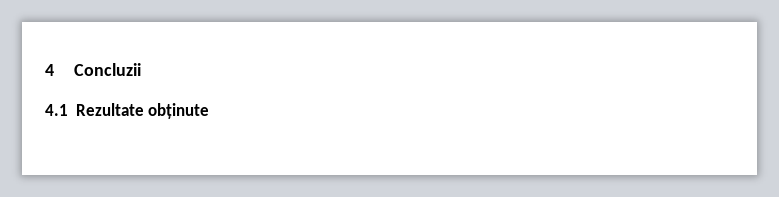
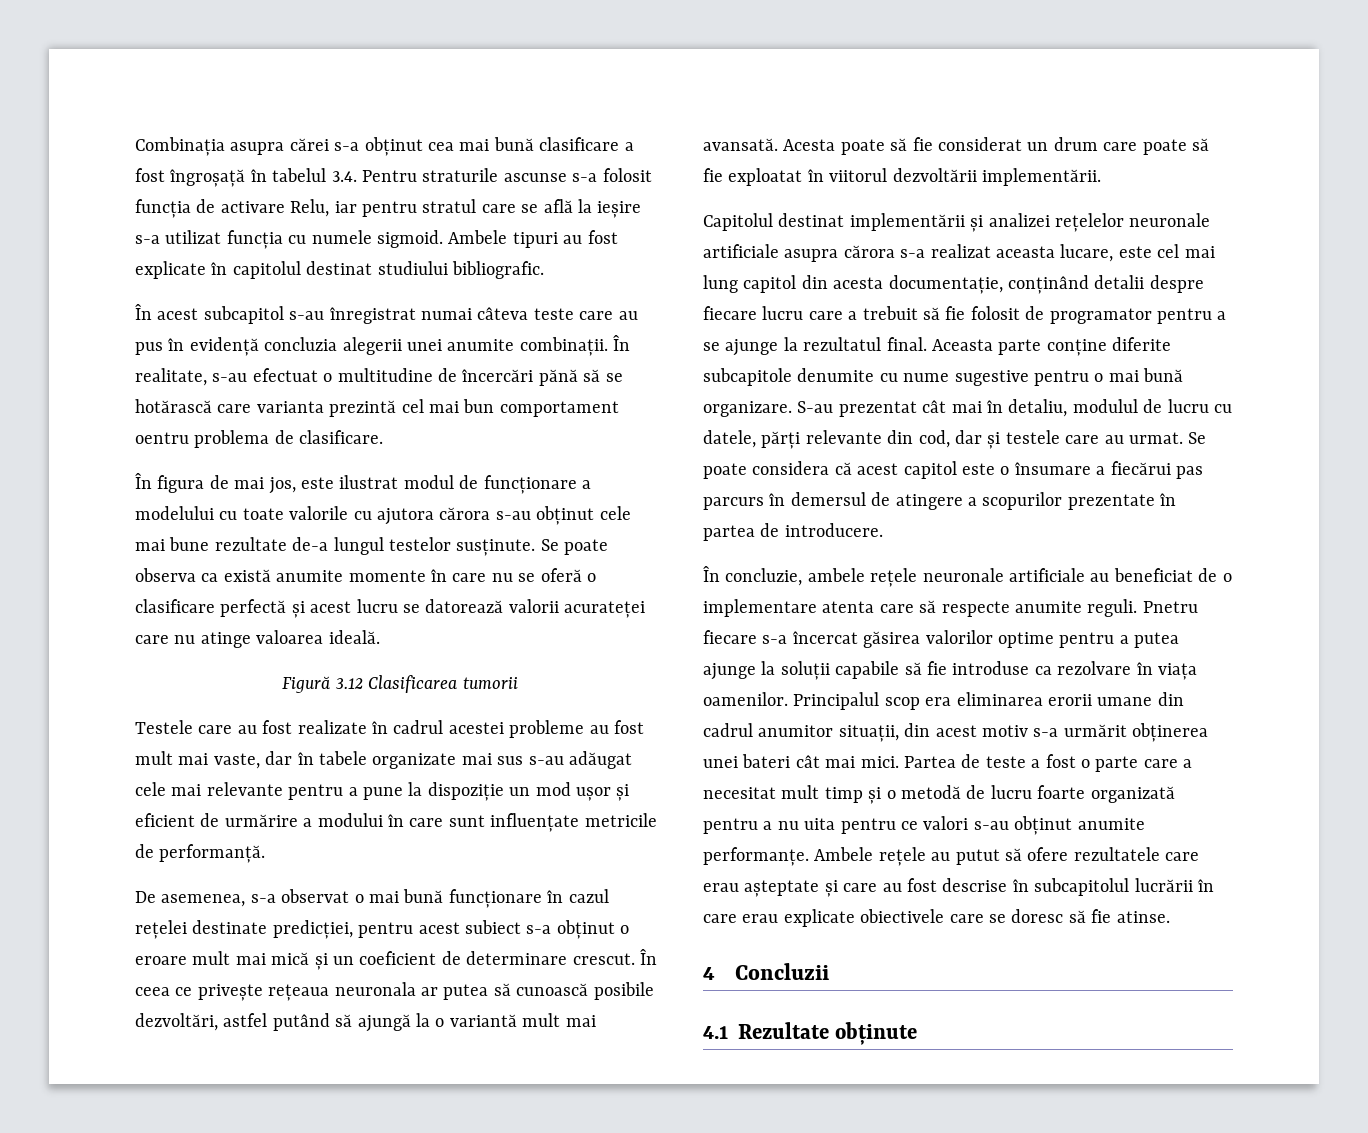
+ Combinația asupra cărei s-a obținut cea mai bună clasificare a fost îngroșață în tabelul 3.4. Pentru straturile ascunse s-a folosit funcția de activare Relu, iar pentru stratul care se află la ieșire s-a utilizat funcția cu numele sigmoid. Ambele tipuri au fost explicate în capitolul destinat studiului bibliografic.
+ În acest subcapitol s-au înregistrat numai câteva teste care au pus în evidență concluzia alegerii unei anumite combinații. În realitate, s-au efectuat o multitudine de încercări pănă să se hotărască care varianta prezintă cel mai bun comportament oentru problema de clasificare.
+ În figura de mai jos, este ilustrat modul de funcționare a modelului cu toate valorile cu ajutora cărora s-au obținut cele mai bune rezultate de-a lungul testelor susținute. Se poate observa ca există anumite momente în care nu se oferă o clasificare perfectă și acest lucru se datorează valorii acurateței care nu atinge valoarea ideală.
+ Figură 3.12 Clasificarea tumorii
+ Testele care au fost realizate în cadrul acestei probleme au fost mult mai vaste, dar în tabele organizate mai sus s-au adăugat cele mai relevante pentru a pune la dispoziție un mod ușor și eficient de urmărire a modului în care sunt influențate metricile de performanță.
+ De asemenea, s-a observat o mai bună funcționare în cazul rețelei destinate predicției, pentru acest subiect s-a obținut o eroare mult mai mică și un coeficient de determinare crescut. În ceea ce privește rețeaua neuronala ar putea să cunoască posibile dezvoltări, astfel putând să ajungă la o variantă mult mai avansată. Acesta poate să fie considerat un drum care poate să fie exploatat în viitorul dezvoltării implementării.
+ Capitolul destinat implementării și analizei rețelelor neuronale artificiale asupra cărora s-a realizat aceasta lucare, este cel mai lung capitol din acesta documentație, conținând detalii despre fiecare lucru care a trebuit să fie folosit de programator pentru a se ajunge la rezultatul final. Aceasta parte conține diferite subcapitole denumite cu nume sugestive pentru o mai bună organizare. S-au prezentat cât mai în detaliu, modulul de lucru cu datele, părți relevante din cod, dar și testele care au urmat. Se poate considera că acest capitol este o însumare a fiecărui pas parcurs în demersul de atingere a scopurilor prezentate în partea de introducere.
+ În concluzie, ambele rețele neuronale artificiale au beneficiat de o implementare atenta care să respecte anumite reguli. Pnetru fiecare s-a încercat găsirea valorilor optime pentru a putea ajunge la soluții capabile să fie introduse ca rezolvare în viața oamenilor. Principalul scop era eliminarea erorii umane din cadrul anumitor situații, din acest motiv s-a urmărit obținerea unei bateri cât mai mici. Partea de teste a fost o parte care a necesitat mult timp și o metodă de lucru foarte organizată pentru a nu uita pentru ce valori s-au obținut anumite performanțe. Ambele rețele au putut să ofere rezultatele care erau așteptate și care au fost descrise în subcapitolul lucrării în care erau explicate obiectivele care se doresc să fie atinse.

